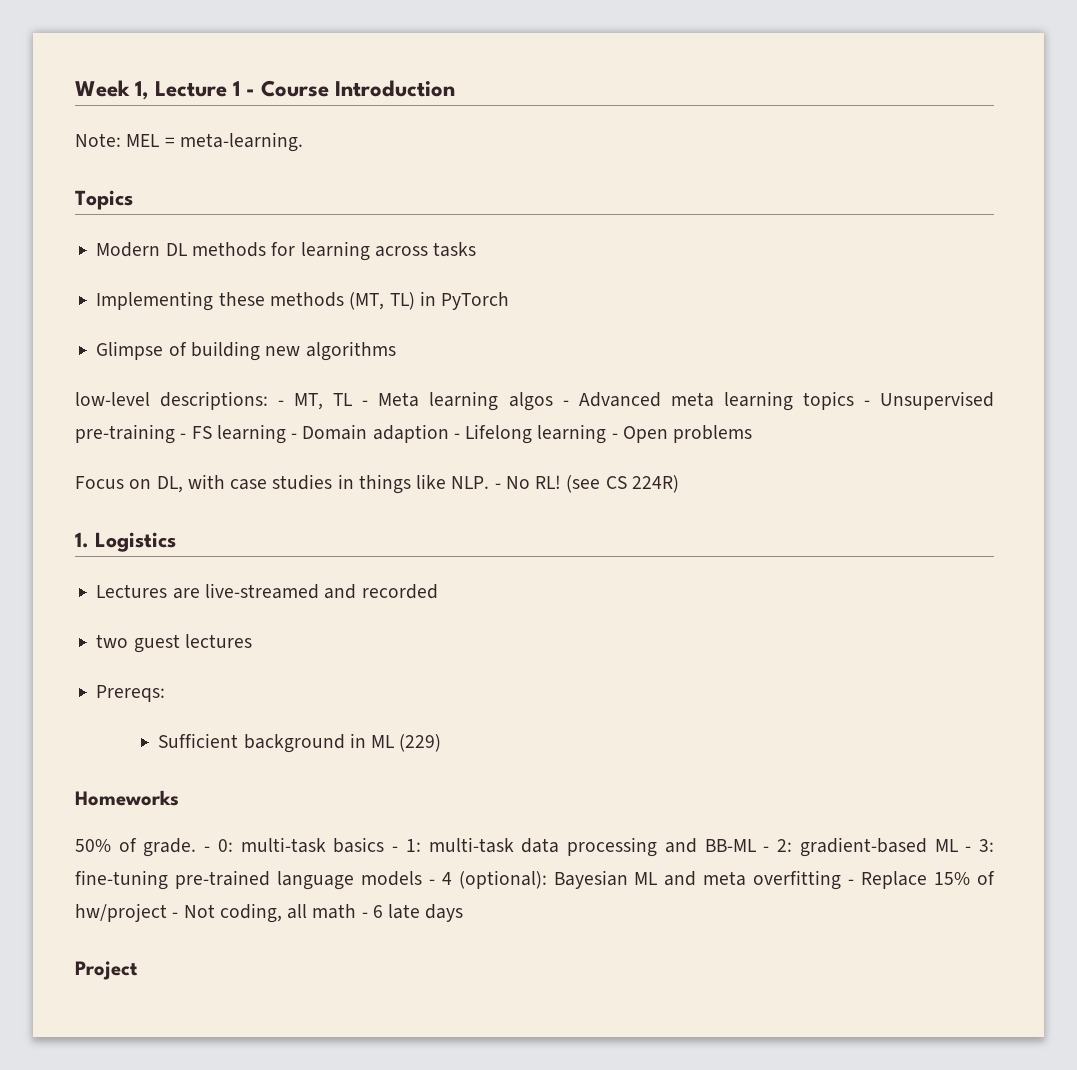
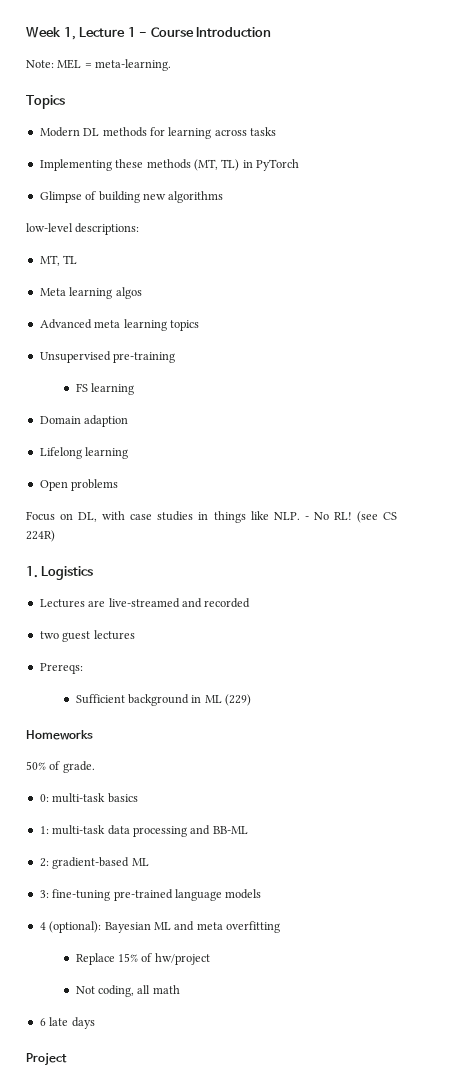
- low-level descriptions: - MT, TL - Meta learning algos - Advanced meta learning topics - Unsupervised pre-training - FS learning - Domain adaption - Lifelong learning - Open problems
+ low-level descriptions:
+ MT, TL
+ Meta learning algos
+ Advanced meta learning topics
+ Unsupervised pre-training
+ FS learning
+ Domain adaption
+ Lifelong learning
+ Open problems
- 50% of grade. - 0: multi-task basics - 1: multi-task data processing and BB-ML - 2: gradient-based ML - 3: fine-tuning pre-trained language models - 4 (optional): Bayesian ML and meta overfitting - Replace 15% of hw/project - Not coding, all math - 6 late days
+ 50% of grade.
+ 0: multi-task basics
+ 1: multi-task data processing and BB-ML
+ 2: gradient-based ML
+ 3: fine-tuning pre-trained language models
+ 4 (optional): Bayesian ML and meta overfitting
+ Replace 15% of hw/project
+ Not coding, all math
+ 6 late days

